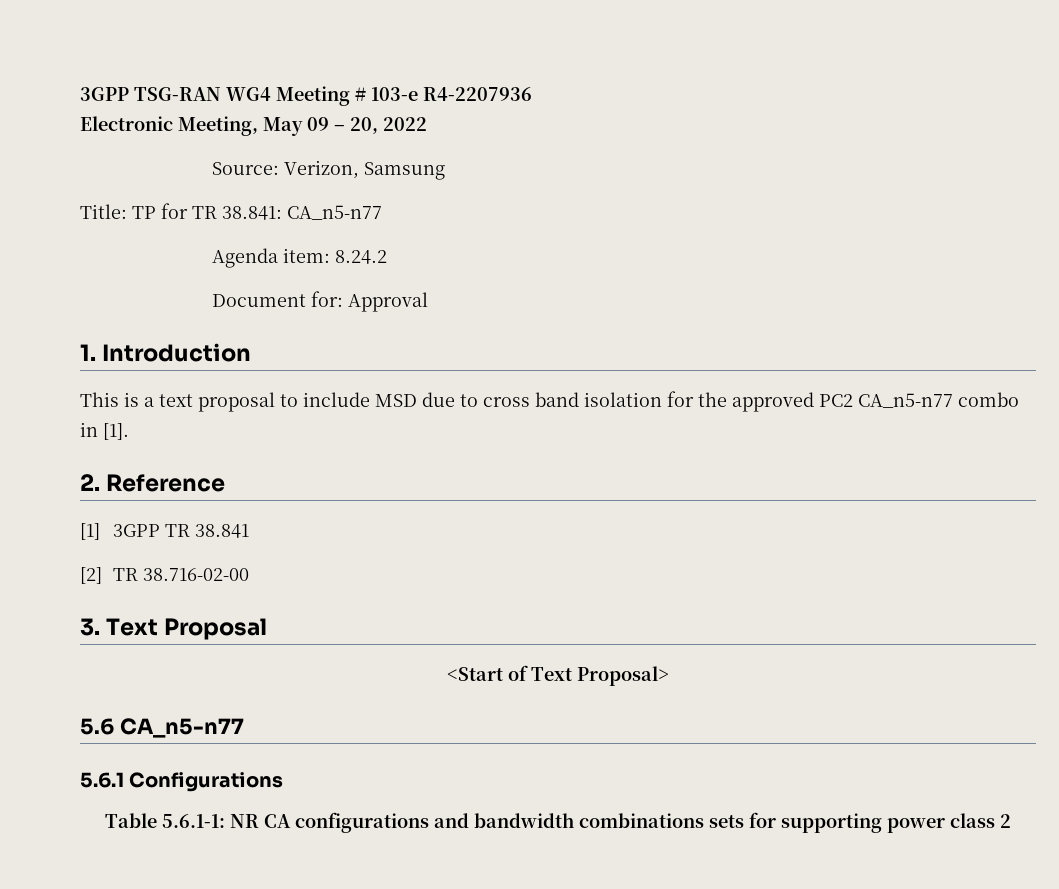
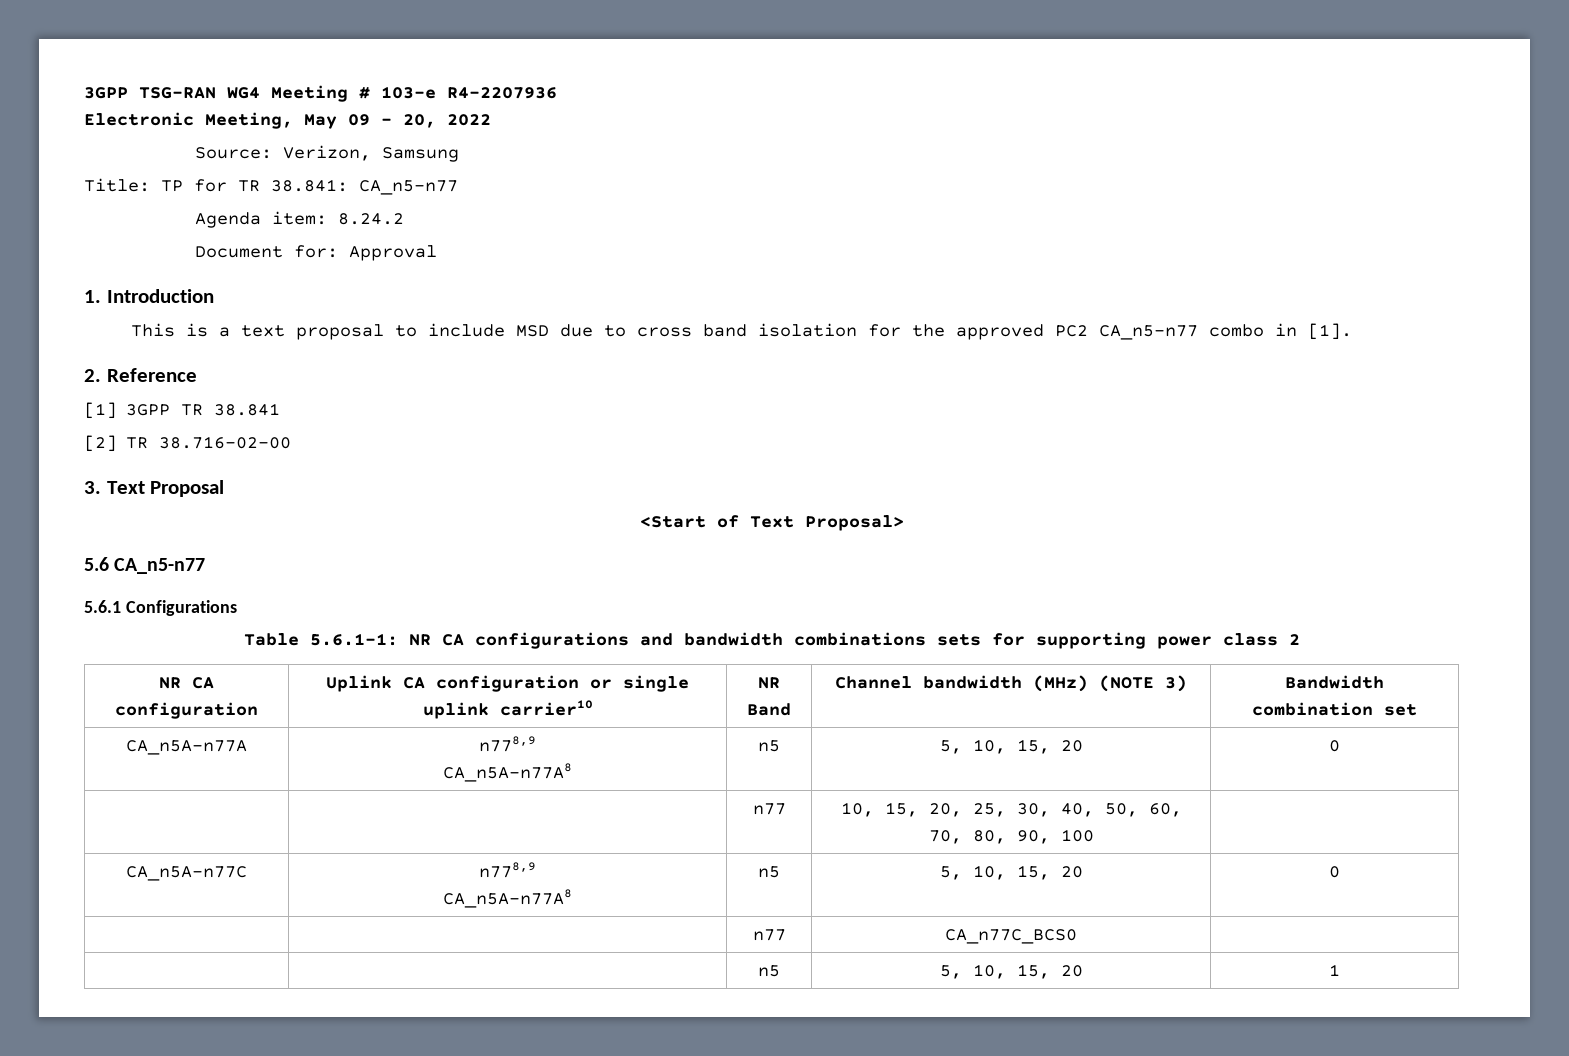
+ NR CA configuration | Uplink CA configuration or single uplink carrier10 | NR Band | Channel bandwidth (MHz) (NOTE 3) | Bandwidth combination set
+ CA_n5A-n77A | n778,9
+ CA_n5A-n77A8 | n5 | 5, 10, 15, 20 | 0
+ | | n77 | 10, 15, 20, 25, 30, 40, 50, 60, 70, 80, 90, 100 |
+ CA_n5A-n77C | n778,9
+ CA_n5A-n77A8 | n5 | 5, 10, 15, 20 | 0
+ | | n77 | CA_n77C_BCS0 |
+ | | n5 | 5, 10, 15, 20 | 1

